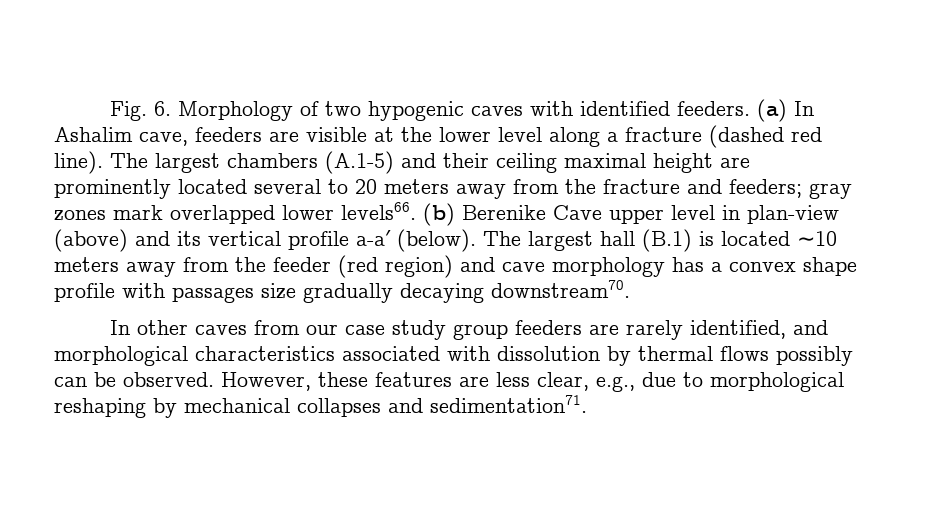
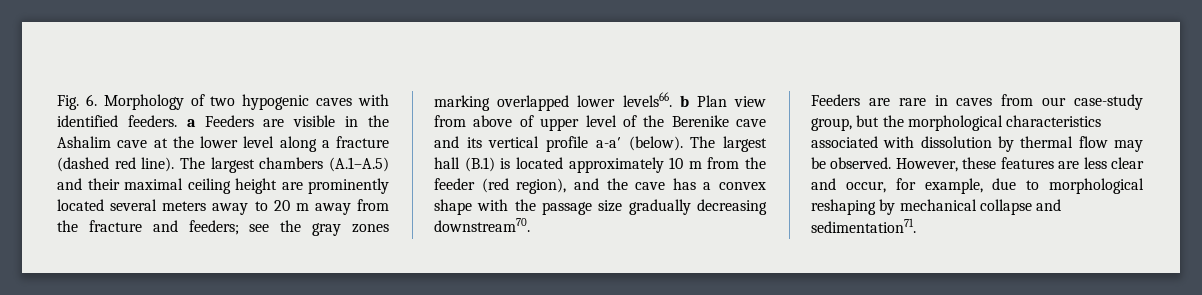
- Fig. 6. Morphology of two hypogenic caves with identified feeders. (a) In Ashalim cave, feeders are visible at the lower level along a fracture (dashed red line).
+ Fig. 6. Morphology of two hypogenic caves with identified feeders. a Feeders are visible in the Ashalim cave at the lower level along a fracture (dashed red line).
- The largest chambers (A.1-5) and their ceiling maximal height are prominently located several to 20 meters away from the fracture and feeders; gray zones mark overlapped lower levels66. (b) Berenike Cave upper level in plan-view (above) and its vertical profile a-a′ (below).
+ The largest chambers (A.1–A.5) and their maximal ceiling height are prominently located several meters away to 20 m away from the fracture and feeders; see the gray zones marking overlapped lower levels66. b Plan view from above of upper level of the Berenike cave and its vertical profile a-a′ (below).
- The largest hall (B.1) is located ∼10 meters away from the feeder (red region) and cave morphology has a convex shape profile with passages size gradually decaying downstream70.
+ The largest hall (B.1) is located approximately 10 m from the feeder (red region), and the cave has a convex shape with the passage size gradually decreasing downstream70.
- In other caves from our case study group feeders are rarely identified, and morphological characteristics associated with dissolution by thermal flows possibly can be observed.
+ Feeders are rare in caves from our case-study group, but the morphological characteristics associated with dissolution by thermal flow may be observed.
- However, these features are less clear, e.g., due to morphological reshaping by mechanical collapses and sedimentation71.
+ However, these features are less clear and occur, for example, due to morphological reshaping by mechanical collapse and sedimentation71.

